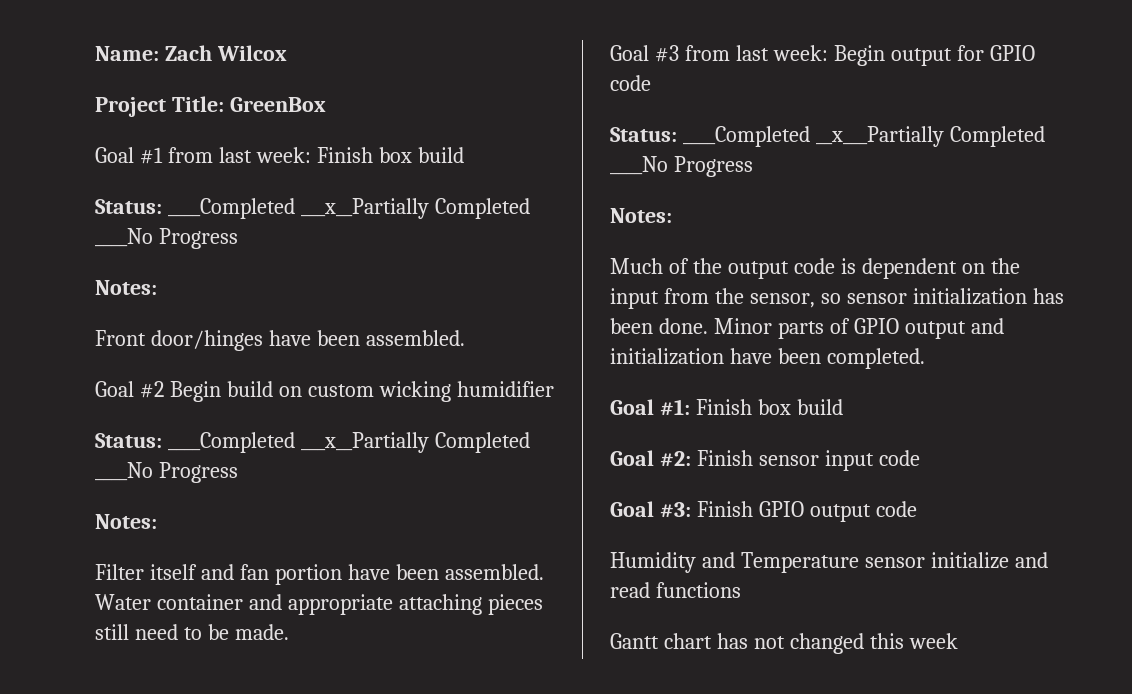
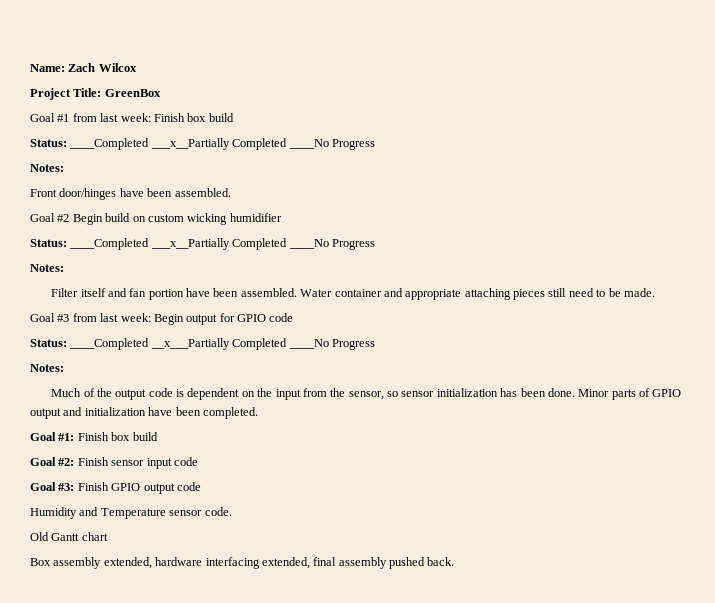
- Humidity and Temperature sensor initialize and read functions
- Gantt chart has not changed this week
+ Humidity and Temperature sensor code.
+ Old Gantt chart
+ Box assembly extended, hardware interfacing extended, final assembly pushed back.

